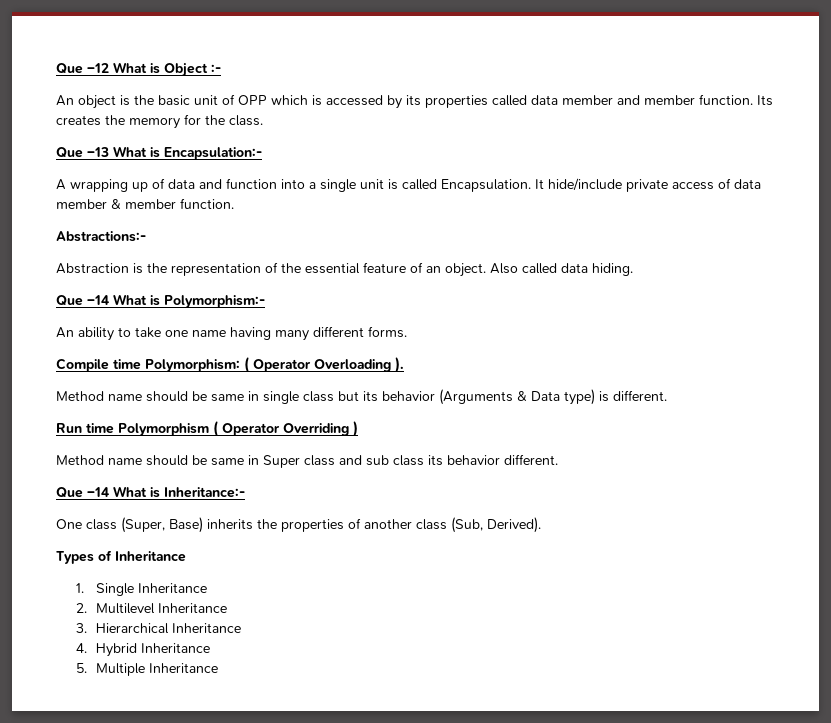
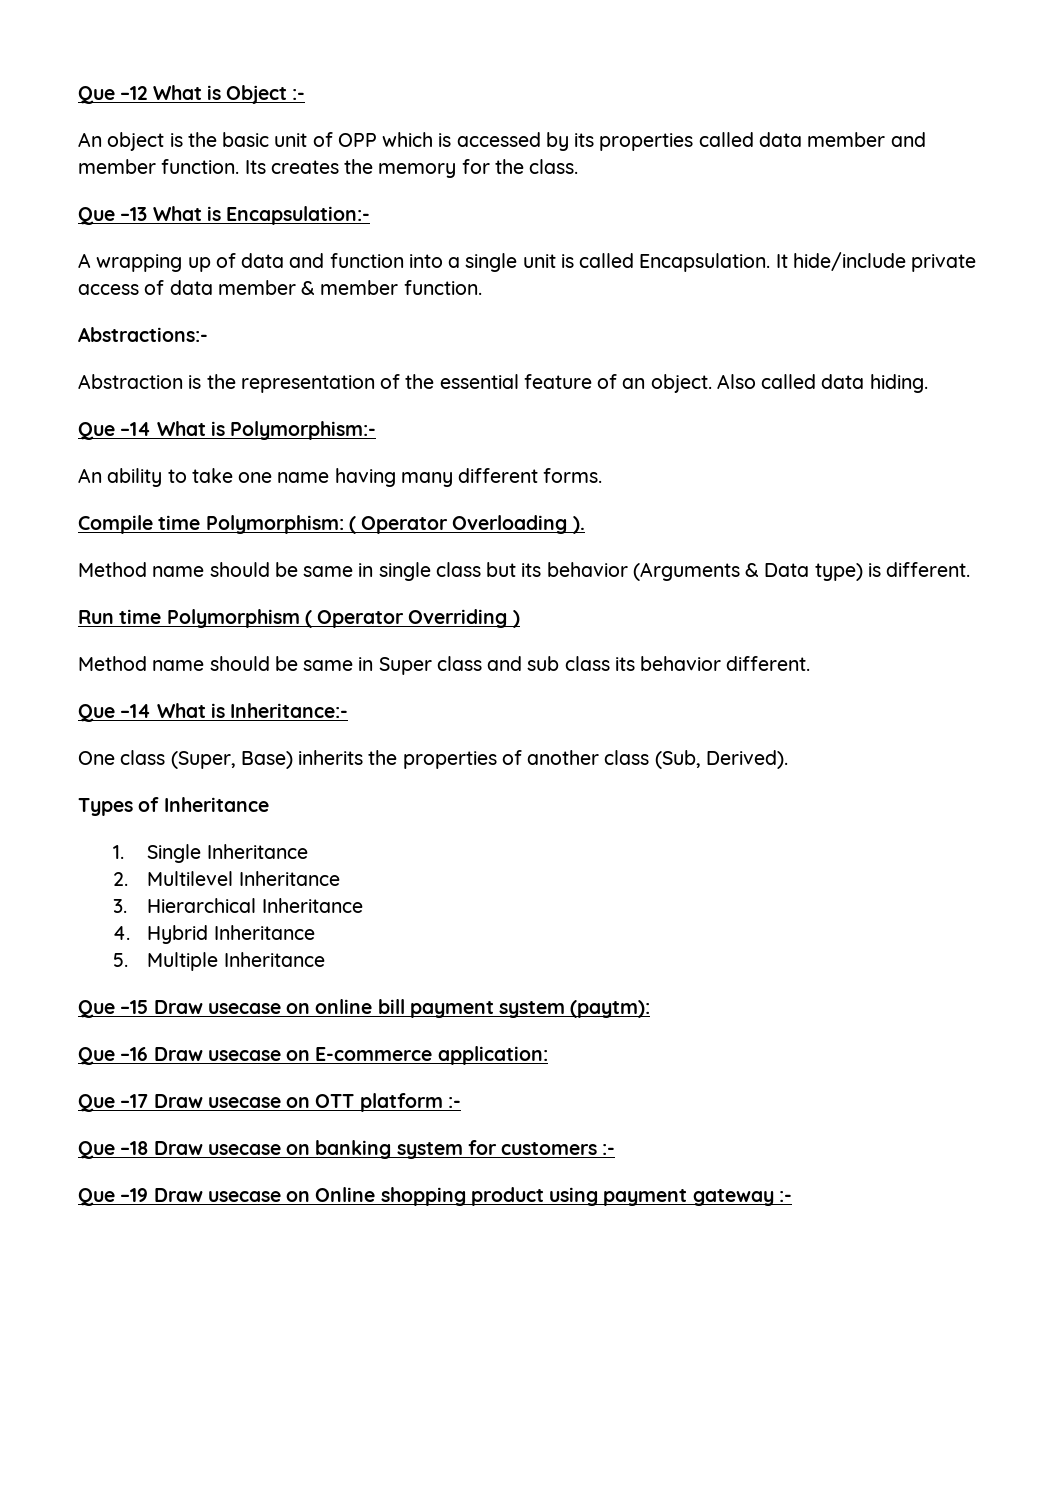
+ Que –15 Draw usecase on online bill payment system (paytm):
+ Que –16 Draw usecase on E-commerce application:
+ Que –17 Draw usecase on OTT platform :-
+ Que –18 Draw usecase on banking system for customers :-
+ Que –19 Draw usecase on Online shopping product using payment gateway :-

